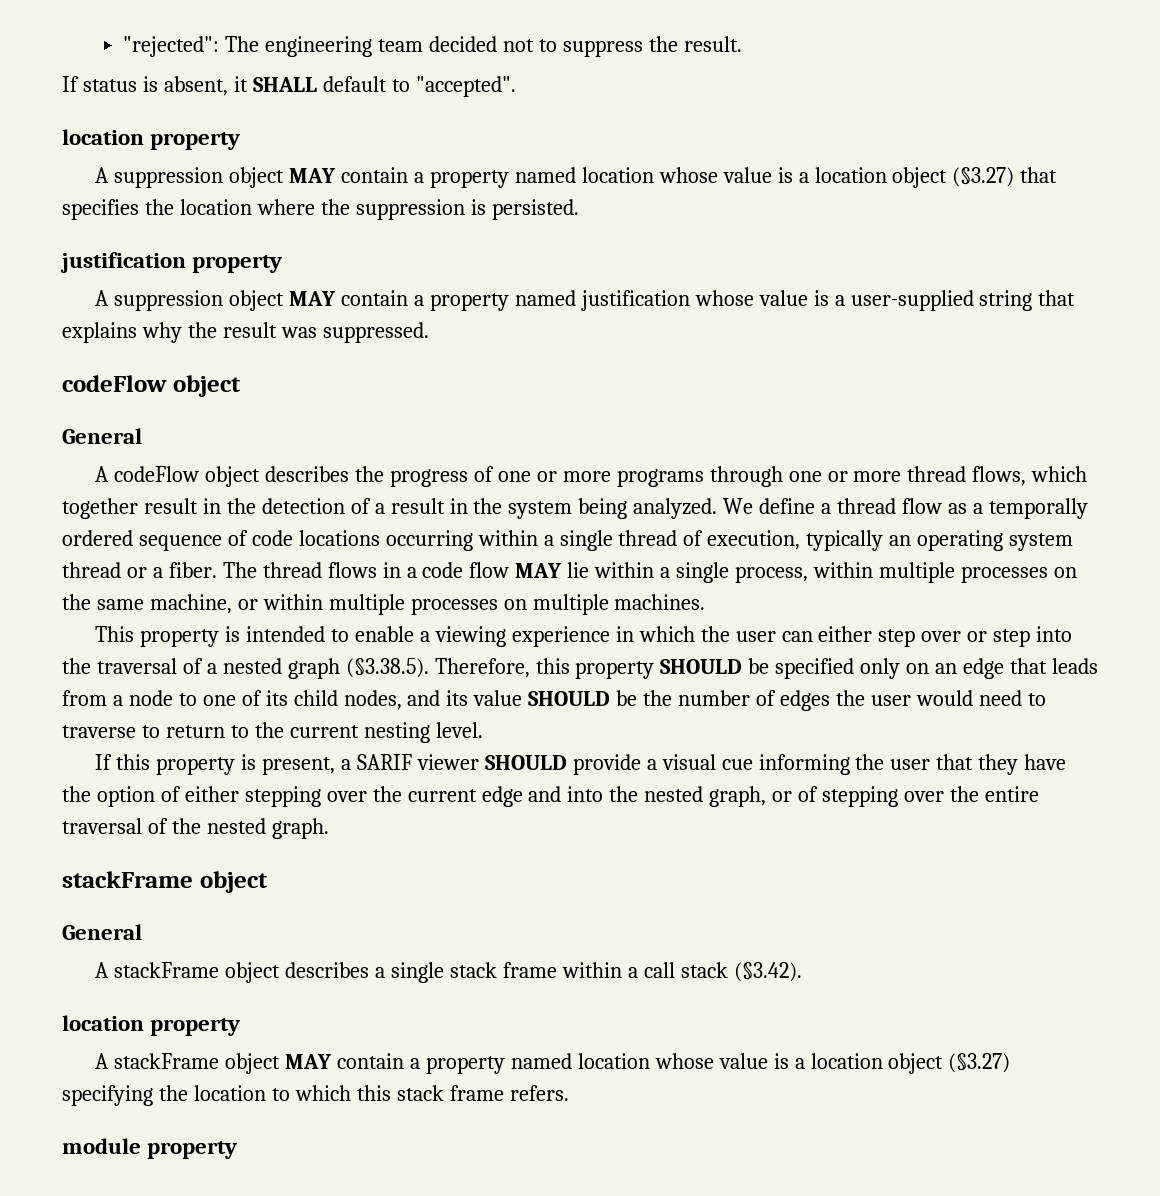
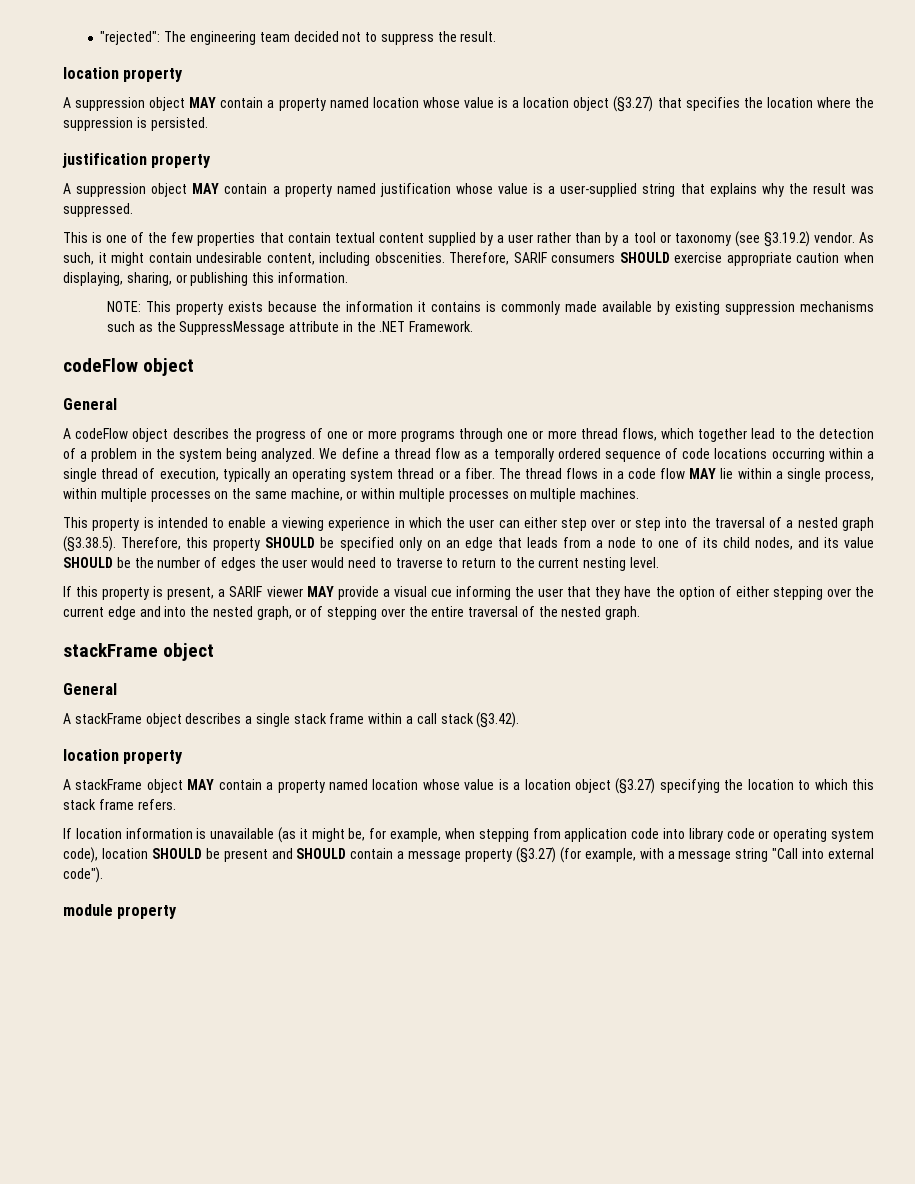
- If status is absent, it SHALL default to "accepted".
+ This is one of the few properties that contain textual content supplied by a user rather than by a tool or taxonomy (see §3.19.2) vendor. As such, it might contain undesirable content, including obscenities. Therefore, SARIF consumers SHOULD exercise appropriate caution when displaying, sharing, or publishing this information.
+ NOTE: This property exists because the information it contains is commonly made available by existing suppression mechanisms such as the SuppressMessage attribute in the .NET Framework.
- A codeFlow object describes the progress of one or more programs through one or more thread flows, which together result in the detection of a result in the system being analyzed.
+ A codeFlow object describes the progress of one or more programs through one or more thread flows, which together lead to the detection of a problem in the system being analyzed.
- If this property is present, a SARIF viewer SHOULD provide a visual cue informing the user that they have the option of either stepping over the current edge and into the nested graph, or of stepping over the entire traversal of the nested graph.
+ If this property is present, a SARIF viewer MAY provide a visual cue informing the user that they have the option of either stepping over the current edge and into the nested graph, or of stepping over the entire traversal of the nested graph.
+ If location information is unavailable (as it might be, for example, when stepping from application code into library code or operating system code), location SHOULD be present and SHOULD contain a message property (§3.27) (for example, with a message string "Call into external code").

